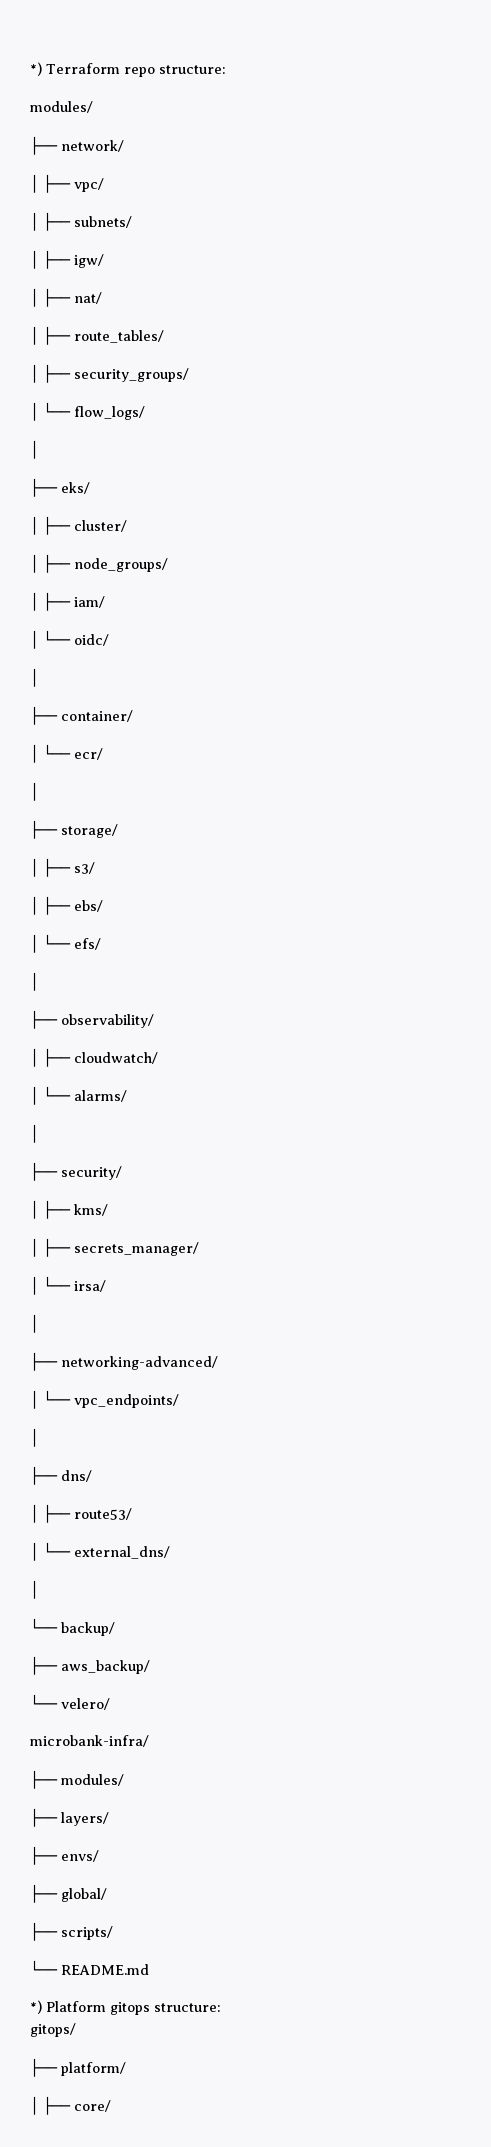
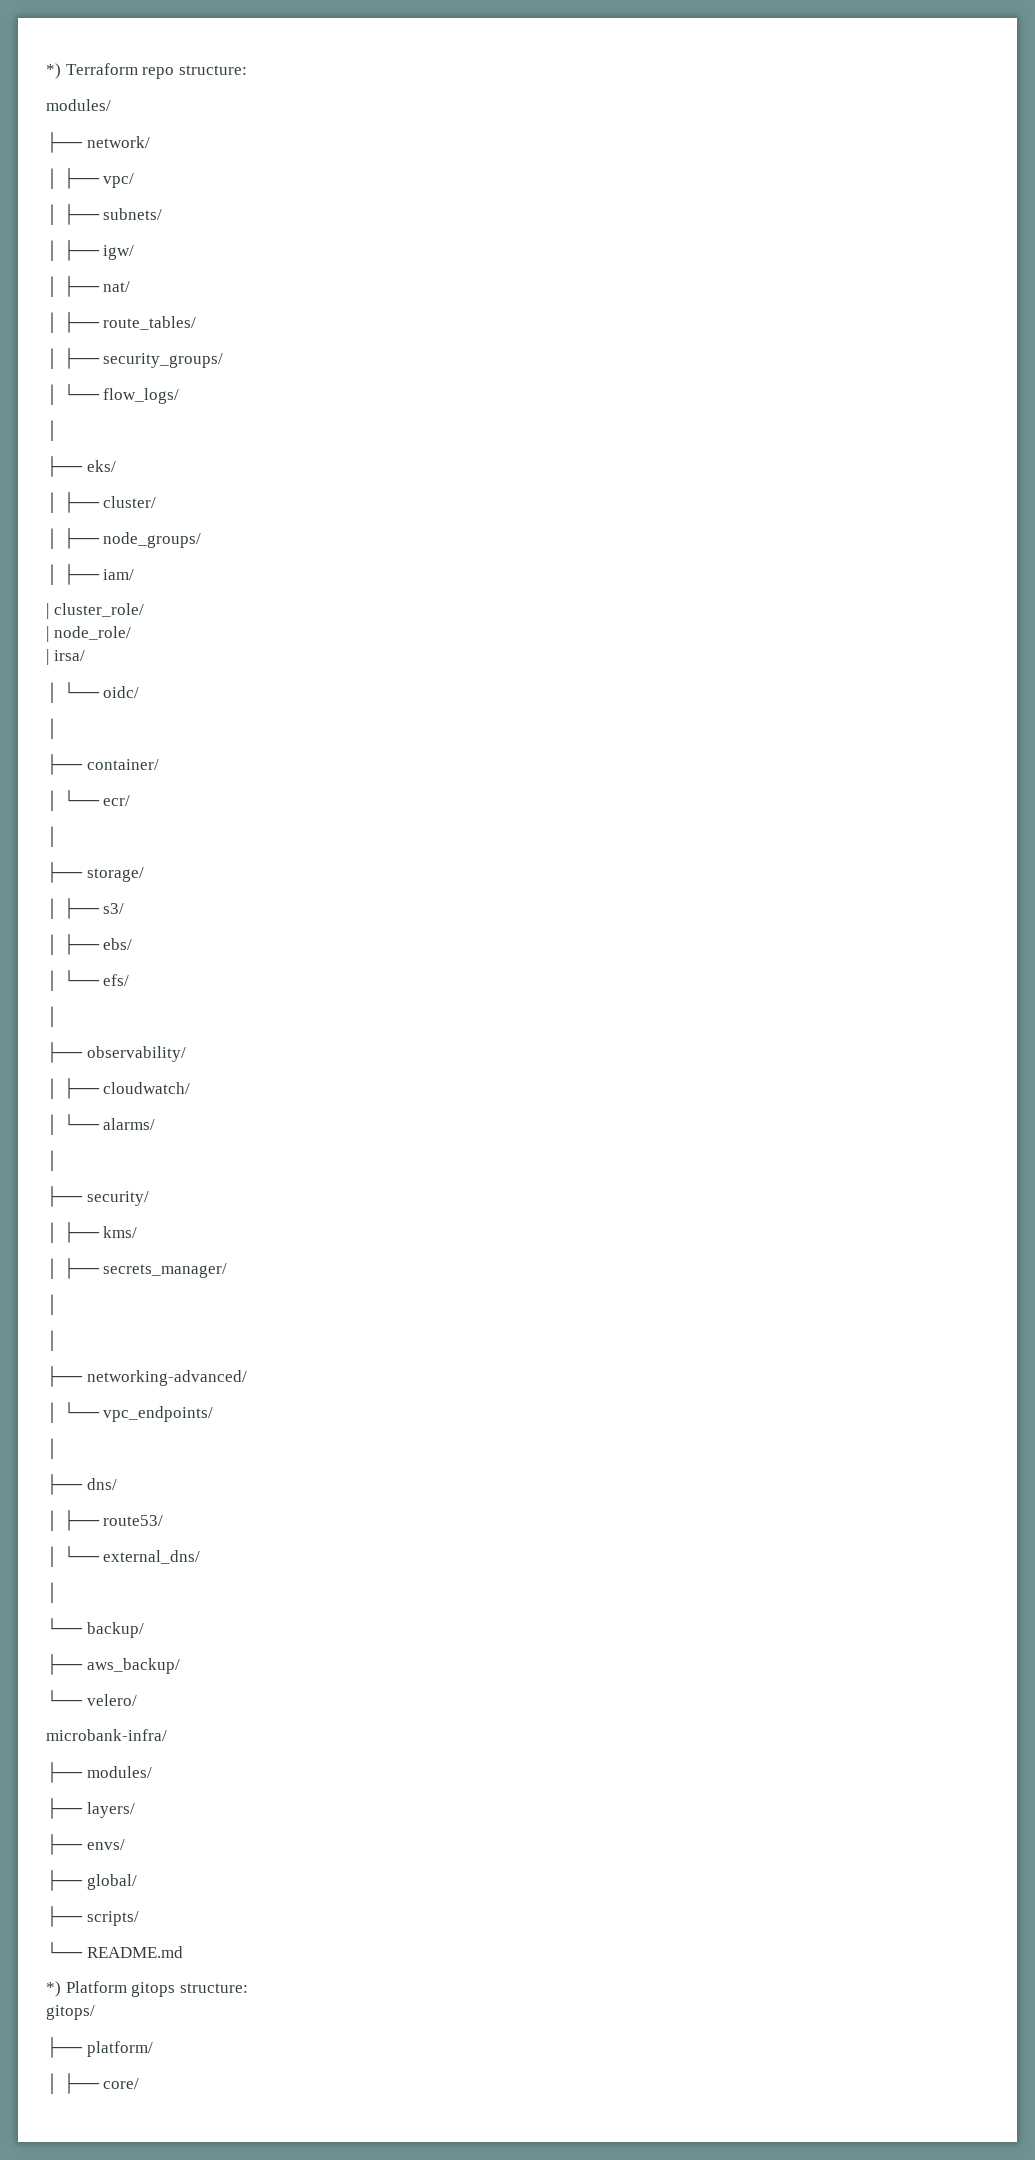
+ | cluster_role/
+ | node_role/
+ | irsa/
  │ ├── secrets_manager/
- │ └── irsa/
+ │

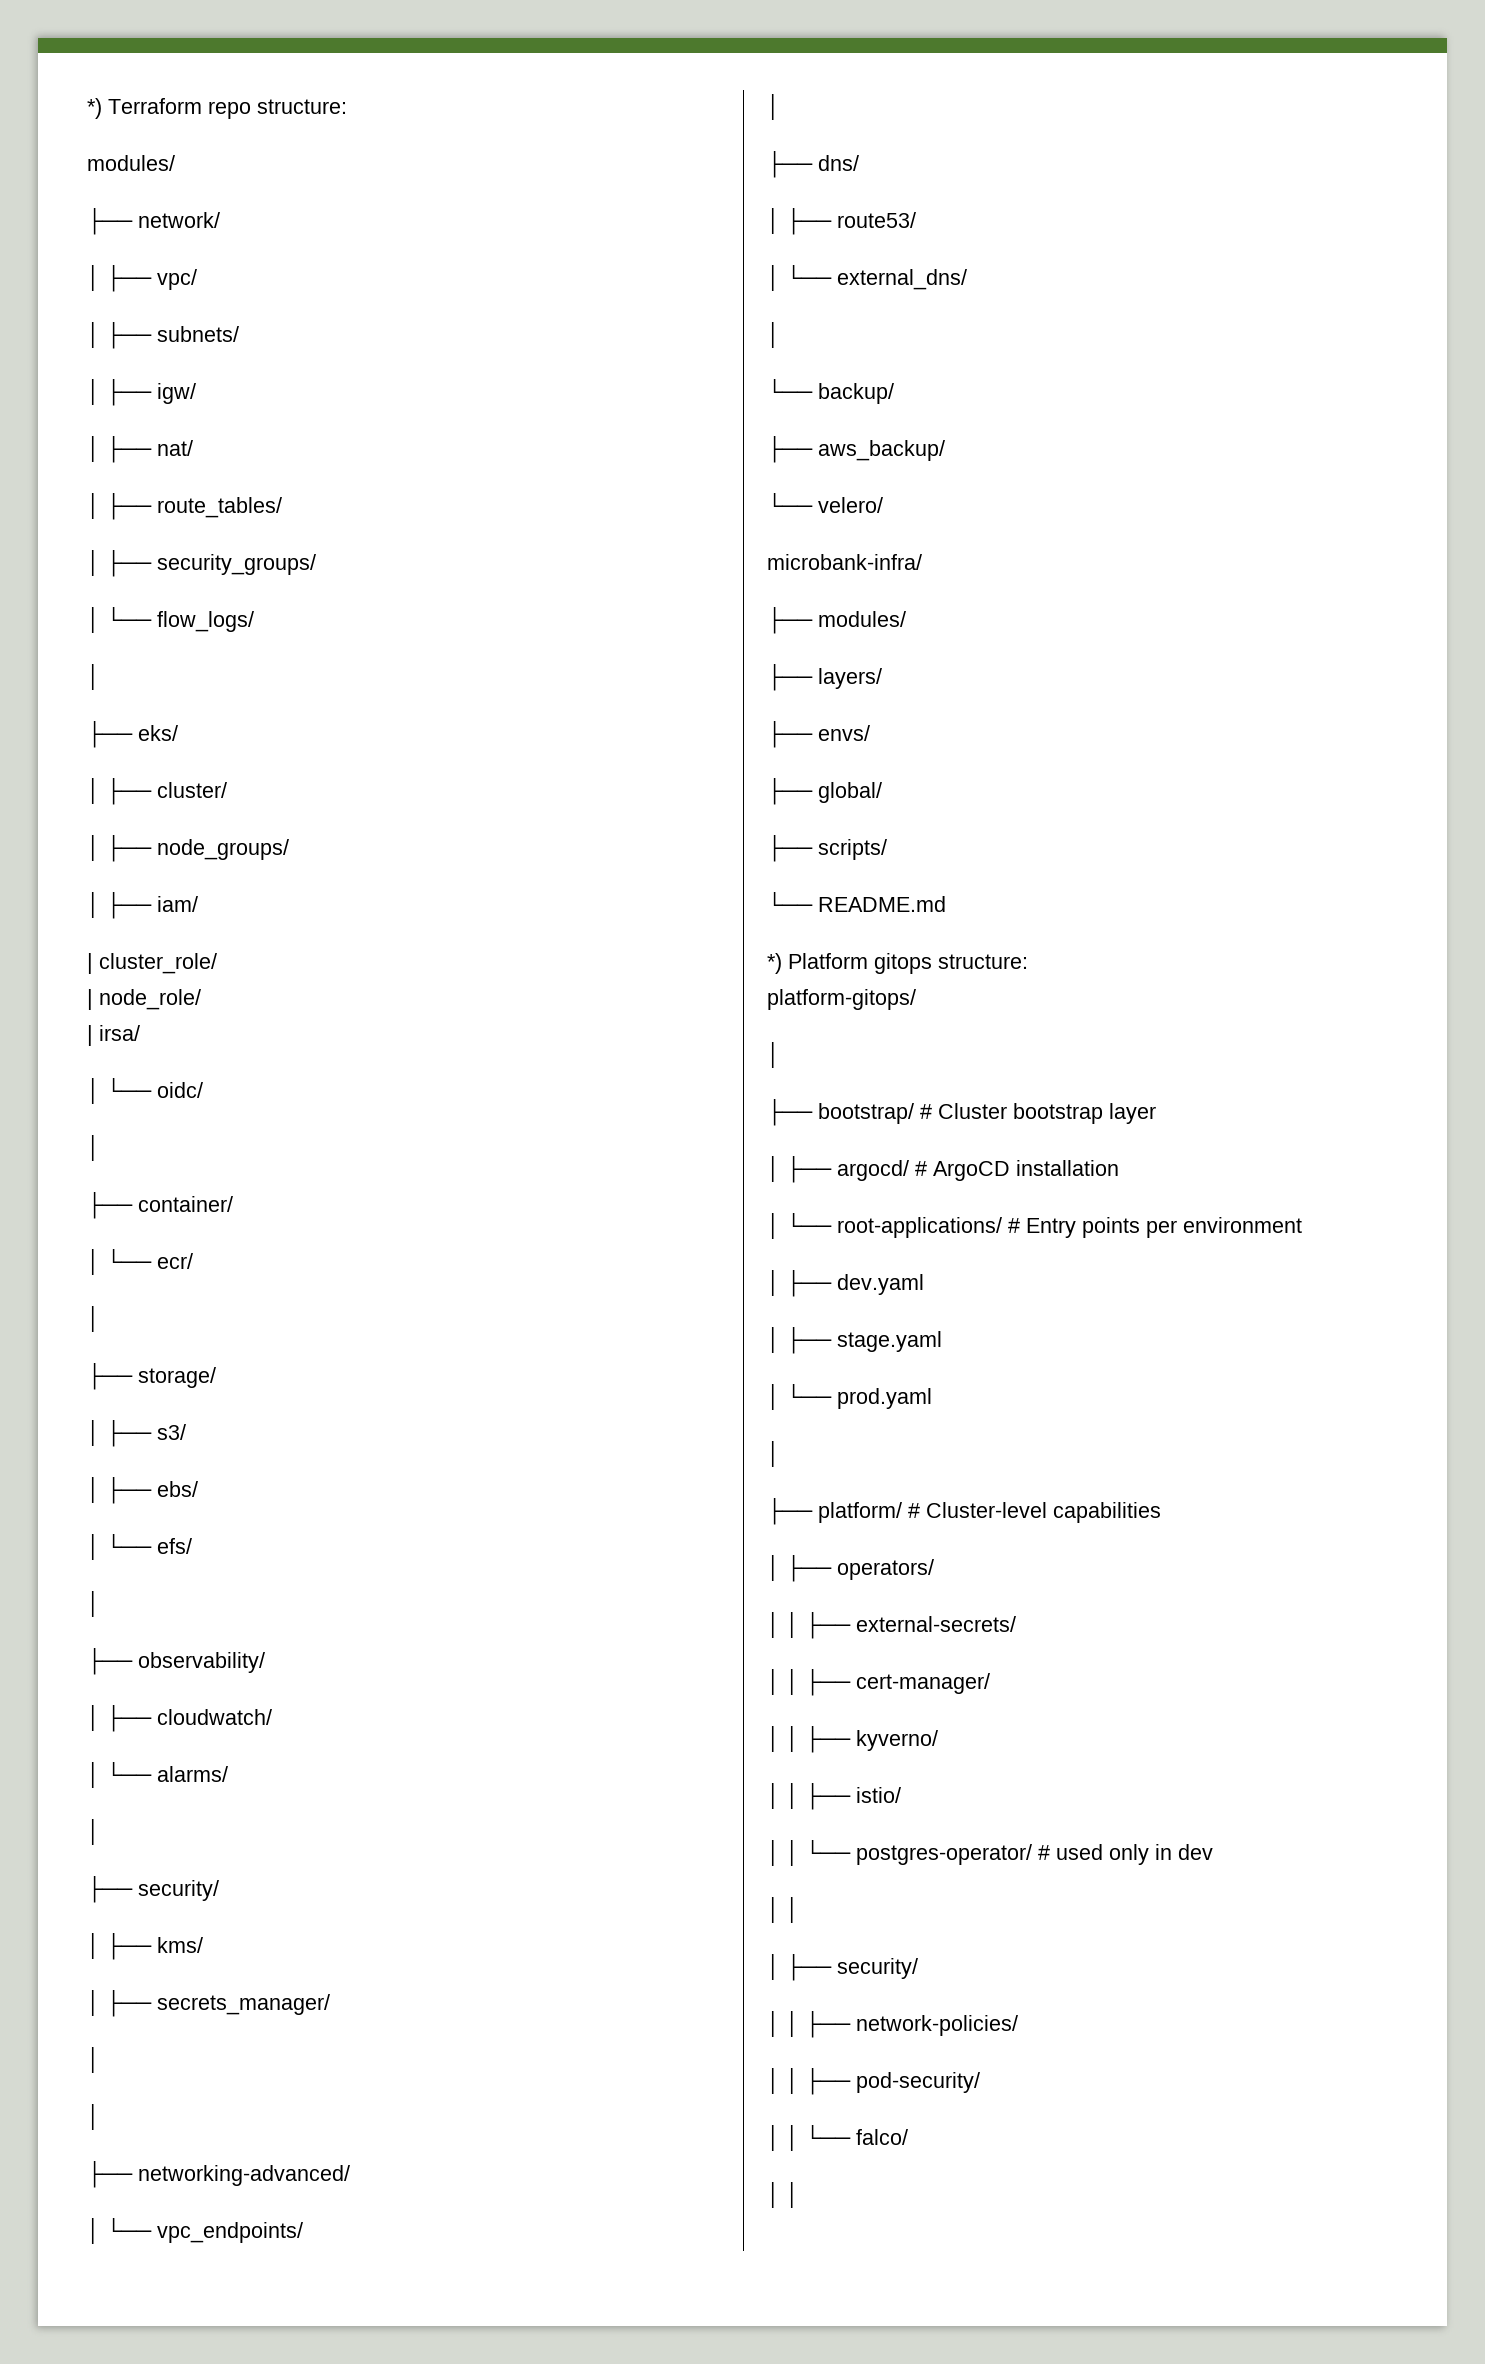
- gitops/
+ platform-gitops/
+ │
+ ├── bootstrap/ # Cluster bootstrap layer
+ │ ├── argocd/ # ArgoCD installation
+ │ └── root-applications/ # Entry points per environment
+ │ ├── dev.yaml
+ │ ├── stage.yaml
+ │ └── prod.yaml
+ │
- ├── platform/
- │ ├── core/
+ ├── platform/ # Cluster-level capabilities
+ │ ├── operators/
+ │ │ ├── external-secrets/
+ │ │ ├── cert-manager/
+ │ │ ├── kyverno/
+ │ │ ├── istio/
+ │ │ └── postgres-operator/ # used only in dev
+ │ │
+ │ ├── security/
+ │ │ ├── network-policies/
+ │ │ ├── pod-security/
+ │ │ └── falco/
+ │ │

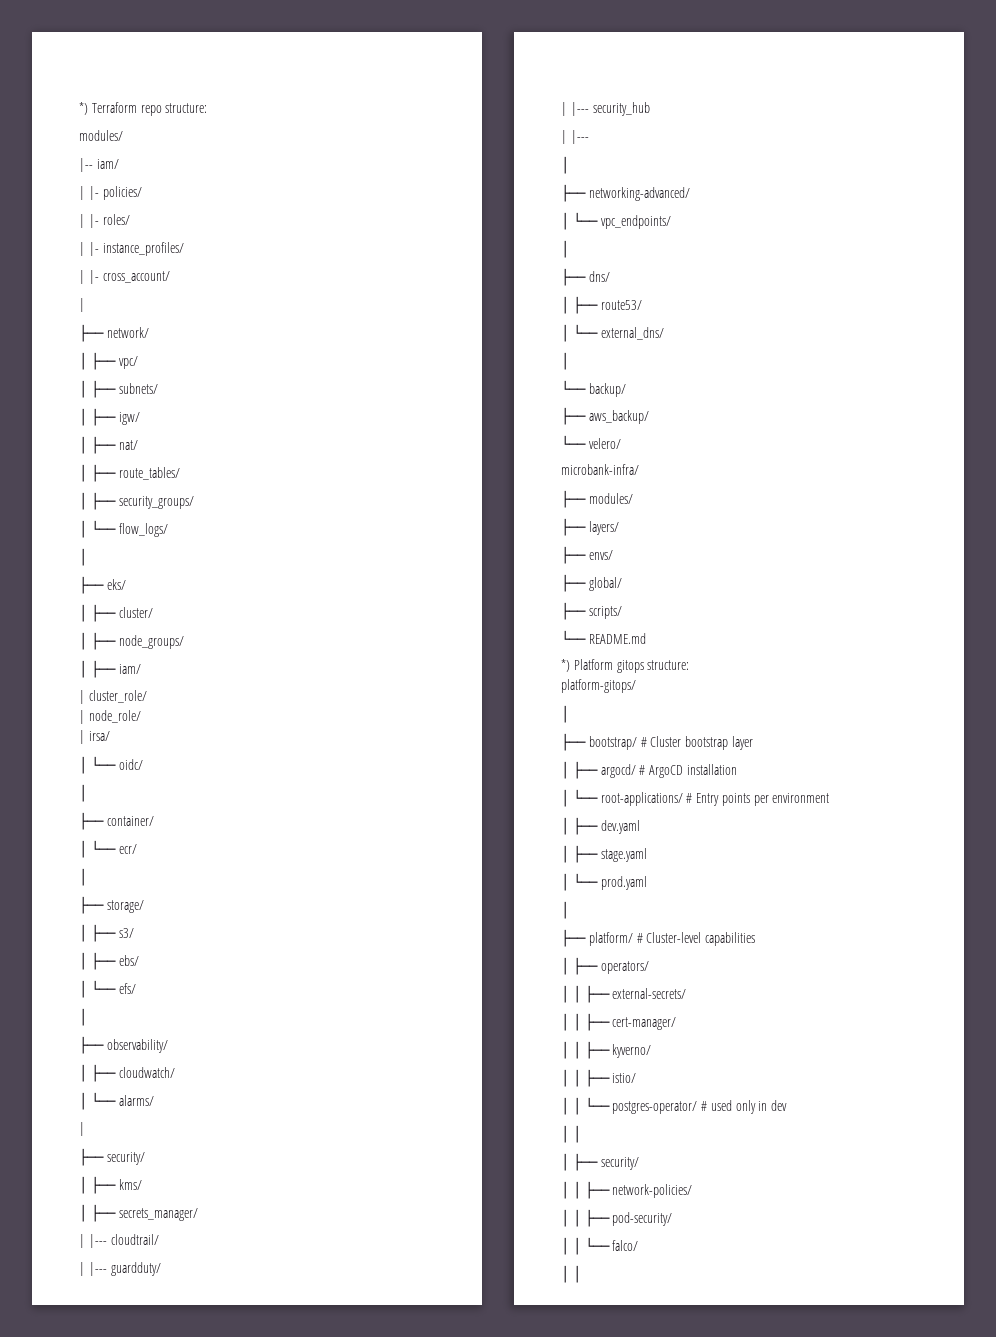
+ |-- iam/
+ | |- policies/
+ | |- roles/
+ | |- instance_profiles/
+ | |- cross_account/
+ |
  │ └── alarms/
- │
+ |
  │ ├── secrets_manager/
- │
+ | |--- cloudtrail/
+ | |--- guardduty/
+ | |--- security_hub
+ | |---

